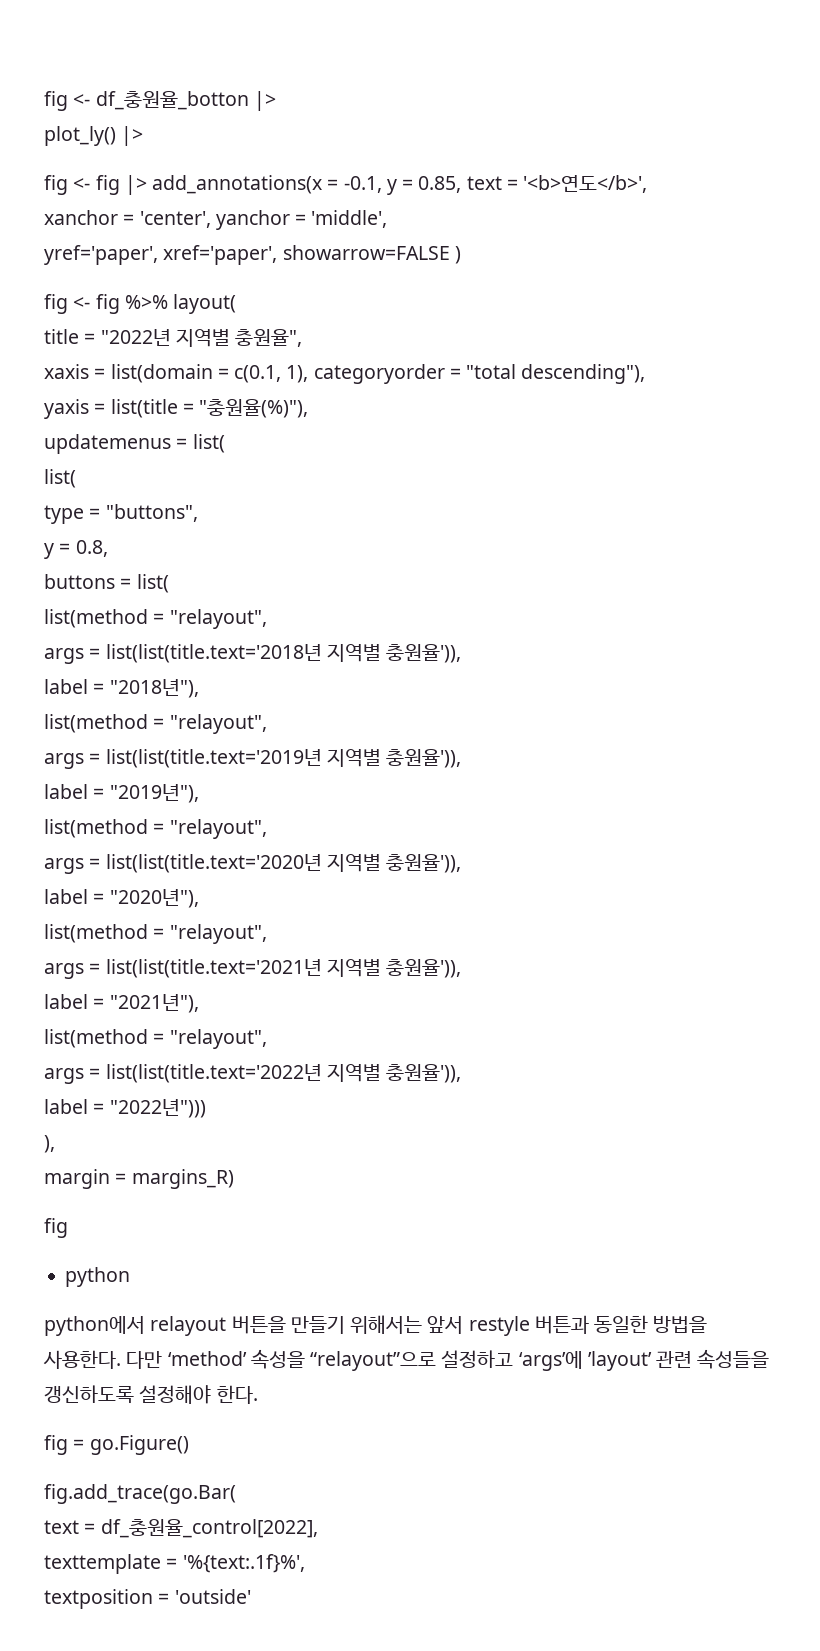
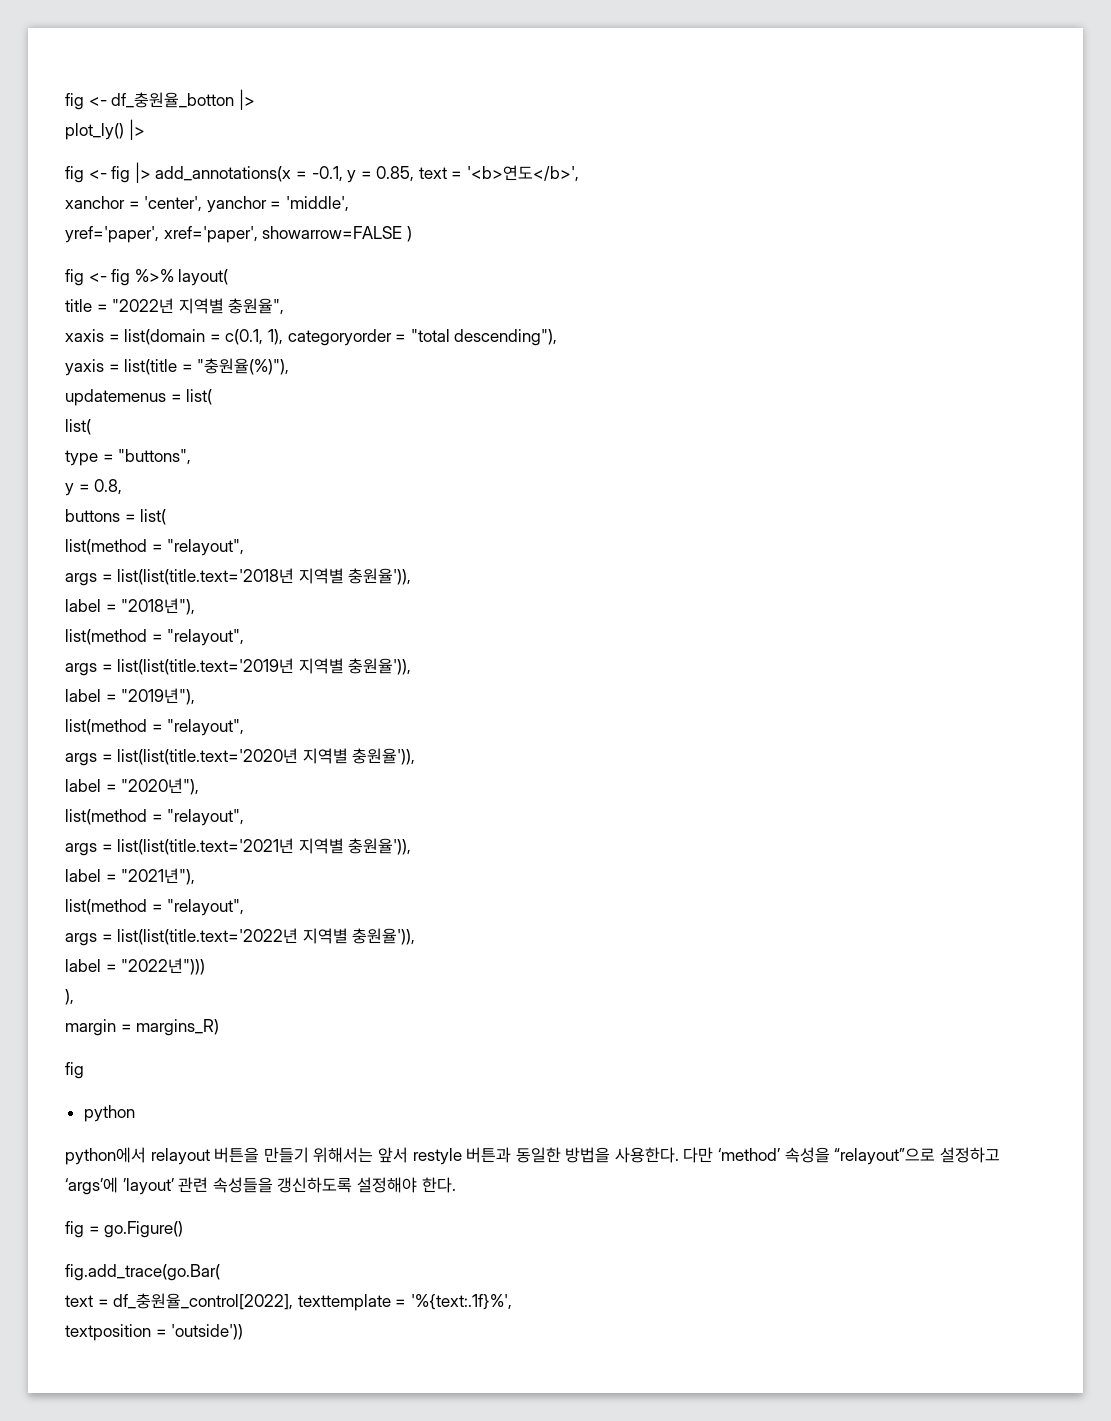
- text = df_충원율_control[2022],
- texttemplate = '%{text:.1f}%',
+ text = df_충원율_control[2022], texttemplate = '%{text:.1f}%',
- textposition = 'outside'
+ textposition = 'outside'))

